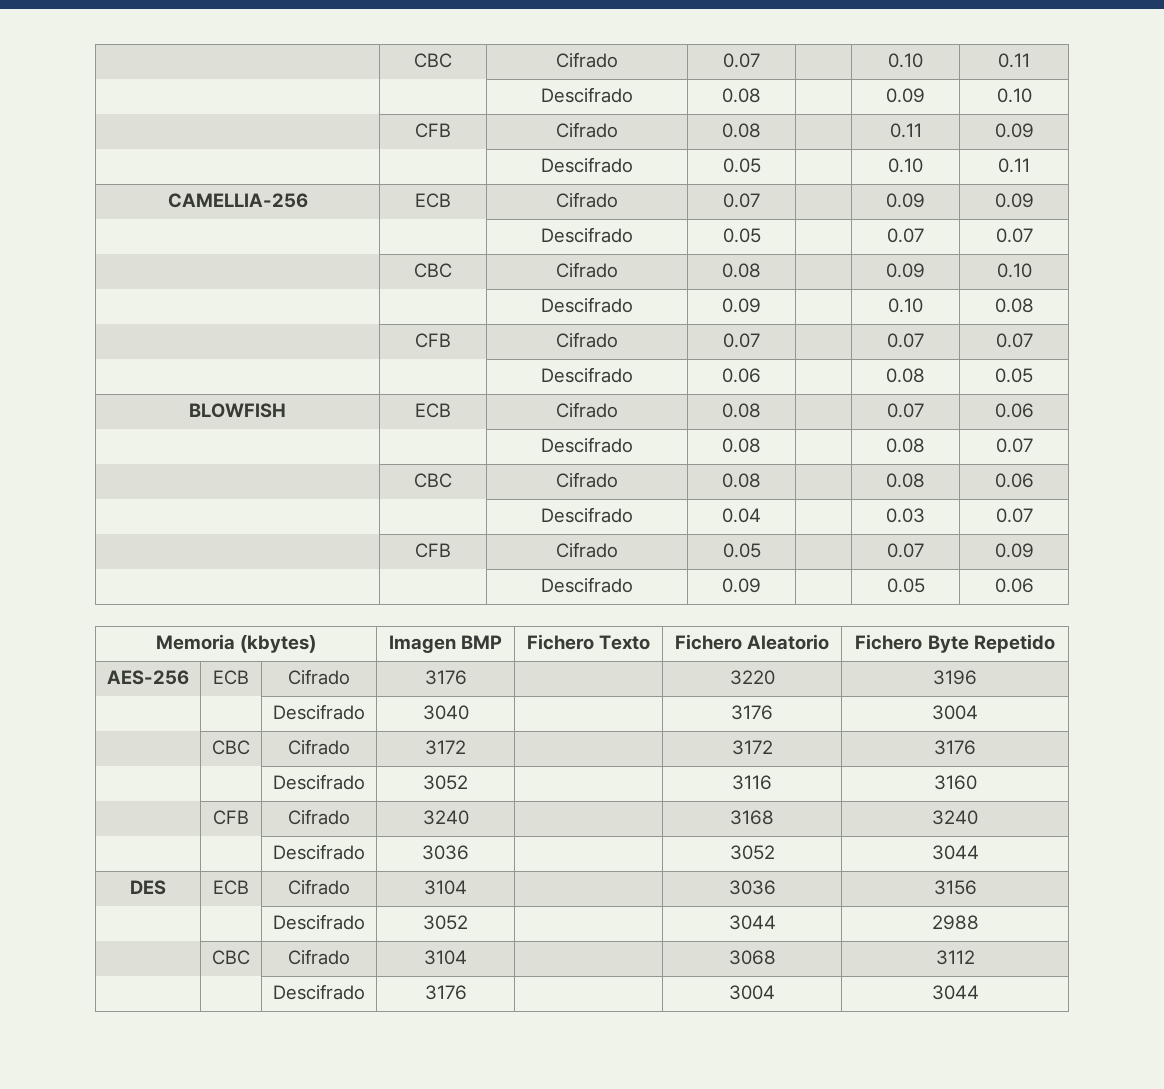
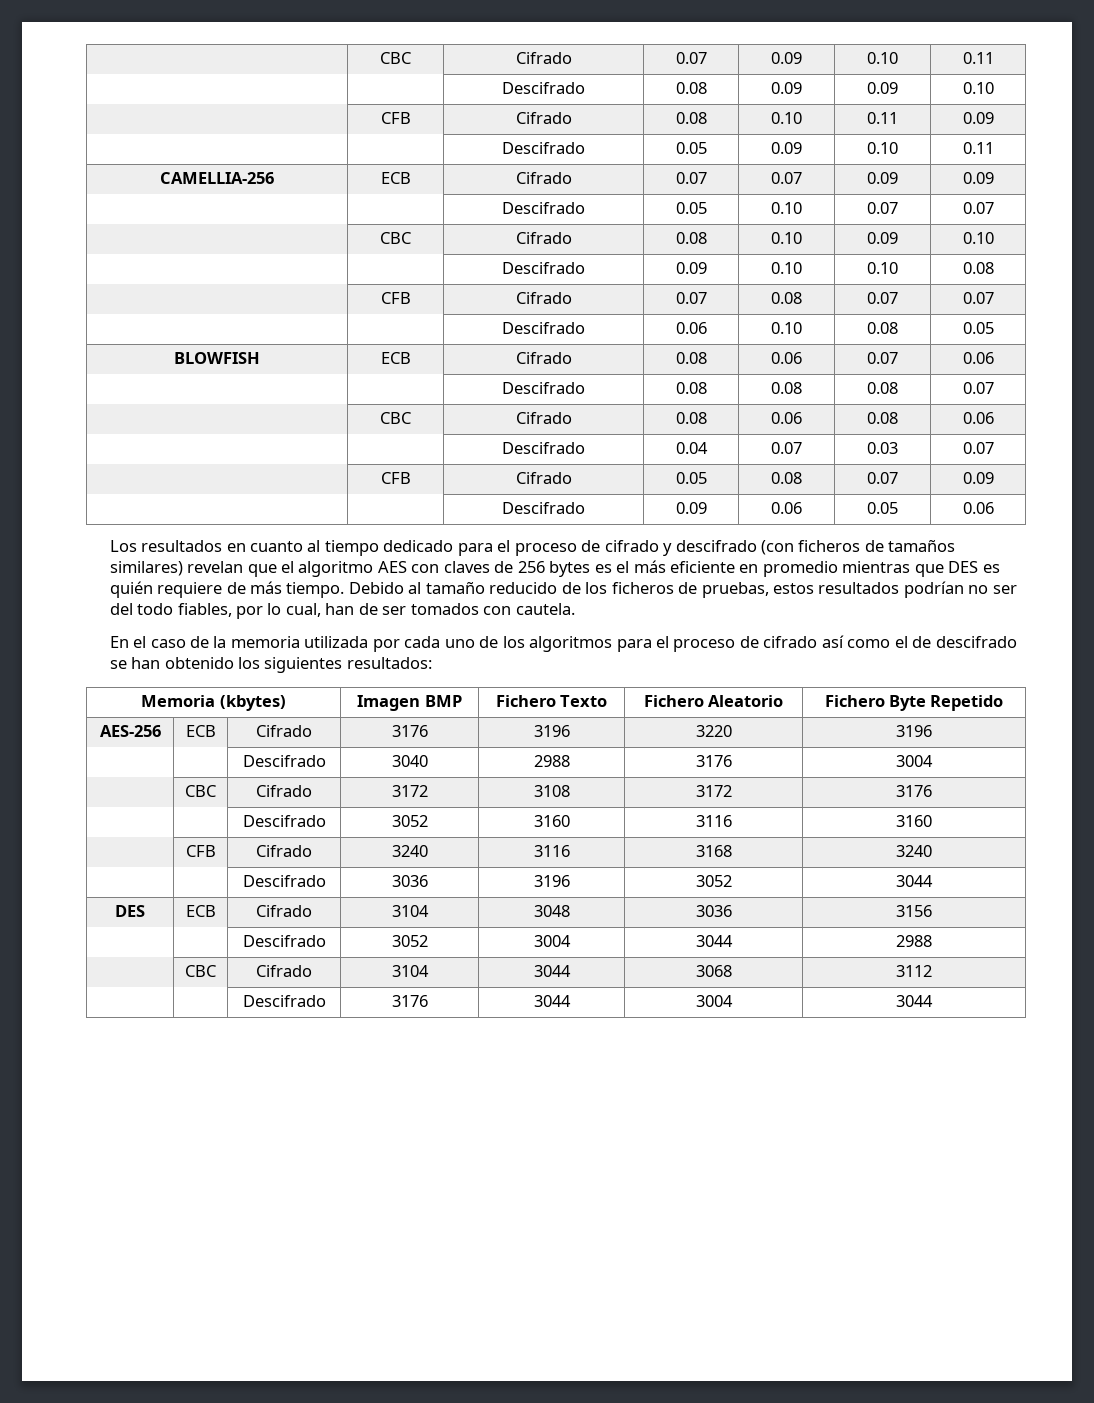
- | CBC | Cifrado | 0.07 | | 0.10 | 0.11
+ | CBC | Cifrado | 0.07 | 0.09 | 0.10 | 0.11
- | | Descifrado | 0.08 | | 0.09 | 0.10
+ | | Descifrado | 0.08 | 0.09 | 0.09 | 0.10
- | CFB | Cifrado | 0.08 | | 0.11 | 0.09
+ | CFB | Cifrado | 0.08 | 0.10 | 0.11 | 0.09
- | | Descifrado | 0.05 | | 0.10 | 0.11
+ | | Descifrado | 0.05 | 0.09 | 0.10 | 0.11
- CAMELLIA-256 | ECB | Cifrado | 0.07 | | 0.09 | 0.09
+ CAMELLIA-256 | ECB | Cifrado | 0.07 | 0.07 | 0.09 | 0.09
- | | Descifrado | 0.05 | | 0.07 | 0.07
+ | | Descifrado | 0.05 | 0.10 | 0.07 | 0.07
- | CBC | Cifrado | 0.08 | | 0.09 | 0.10
+ | CBC | Cifrado | 0.08 | 0.10 | 0.09 | 0.10
- | | Descifrado | 0.09 | | 0.10 | 0.08
+ | | Descifrado | 0.09 | 0.10 | 0.10 | 0.08
- | CFB | Cifrado | 0.07 | | 0.07 | 0.07
+ | CFB | Cifrado | 0.07 | 0.08 | 0.07 | 0.07
- | | Descifrado | 0.06 | | 0.08 | 0.05
+ | | Descifrado | 0.06 | 0.10 | 0.08 | 0.05
- BLOWFISH | ECB | Cifrado | 0.08 | | 0.07 | 0.06
+ BLOWFISH | ECB | Cifrado | 0.08 | 0.06 | 0.07 | 0.06
- | | Descifrado | 0.08 | | 0.08 | 0.07
+ | | Descifrado | 0.08 | 0.08 | 0.08 | 0.07
- | CBC | Cifrado | 0.08 | | 0.08 | 0.06
+ | CBC | Cifrado | 0.08 | 0.06 | 0.08 | 0.06
- | | Descifrado | 0.04 | | 0.03 | 0.07
+ | | Descifrado | 0.04 | 0.07 | 0.03 | 0.07
- | CFB | Cifrado | 0.05 | | 0.07 | 0.09
+ | CFB | Cifrado | 0.05 | 0.08 | 0.07 | 0.09
- | | Descifrado | 0.09 | | 0.05 | 0.06
+ | | Descifrado | 0.09 | 0.06 | 0.05 | 0.06
+ Los resultados en cuanto al tiempo dedicado para el proceso de cifrado y descifrado (con ficheros de tamaños similares) revelan que el algoritmo AES con claves de 256 bytes es el más eficiente en promedio mientras que DES es quién requiere de más tiempo. Debido al tamaño reducido de los ficheros de pruebas, estos resultados podrían no ser del todo fiables, por lo cual, han de ser tomados con cautela.
+ En el caso de la memoria utilizada por cada uno de los algoritmos para el proceso de cifrado así como el de descifrado se han obtenido los siguientes resultados:
- AES-256 | ECB | Cifrado | 3176 | | 3220 | 3196
+ AES-256 | ECB | Cifrado | 3176 | 3196 | 3220 | 3196
- | | Descifrado | 3040 | | 3176 | 3004
+ | | Descifrado | 3040 | 2988 | 3176 | 3004
- | CBC | Cifrado | 3172 | | 3172 | 3176
+ | CBC | Cifrado | 3172 | 3108 | 3172 | 3176
- | | Descifrado | 3052 | | 3116 | 3160
+ | | Descifrado | 3052 | 3160 | 3116 | 3160
- | CFB | Cifrado | 3240 | | 3168 | 3240
+ | CFB | Cifrado | 3240 | 3116 | 3168 | 3240
- | | Descifrado | 3036 | | 3052 | 3044
+ | | Descifrado | 3036 | 3196 | 3052 | 3044
- DES | ECB | Cifrado | 3104 | | 3036 | 3156
+ DES | ECB | Cifrado | 3104 | 3048 | 3036 | 3156
- | | Descifrado | 3052 | | 3044 | 2988
+ | | Descifrado | 3052 | 3004 | 3044 | 2988
- | CBC | Cifrado | 3104 | | 3068 | 3112
+ | CBC | Cifrado | 3104 | 3044 | 3068 | 3112
- | | Descifrado | 3176 | | 3004 | 3044
+ | | Descifrado | 3176 | 3044 | 3004 | 3044

